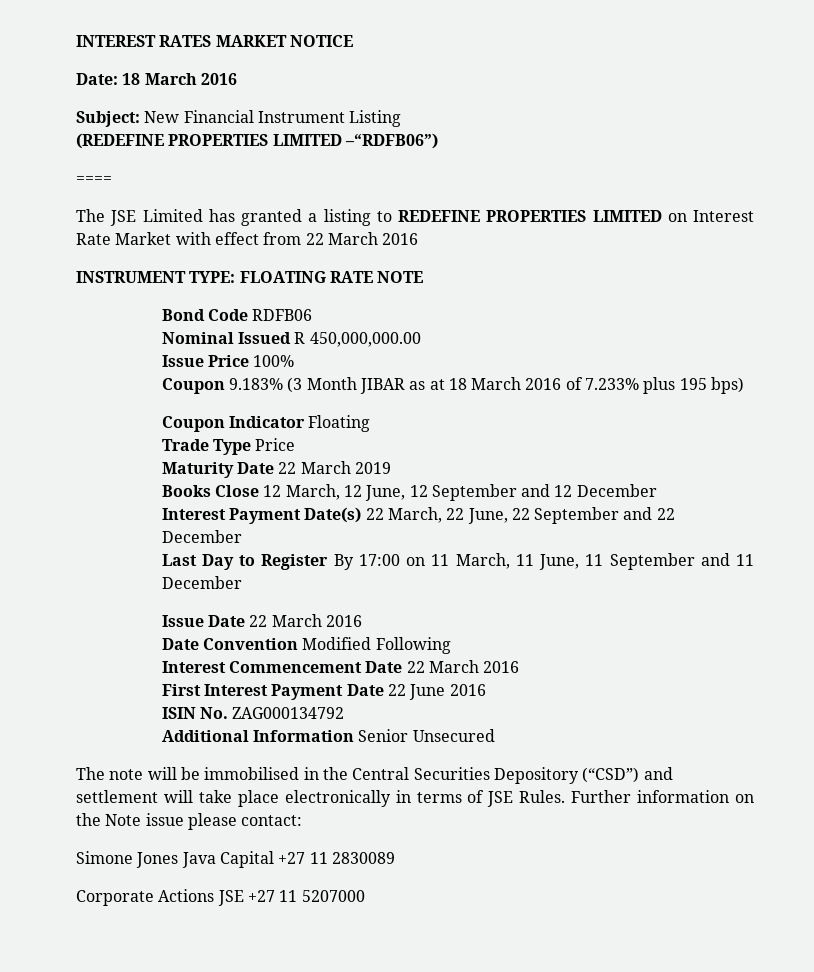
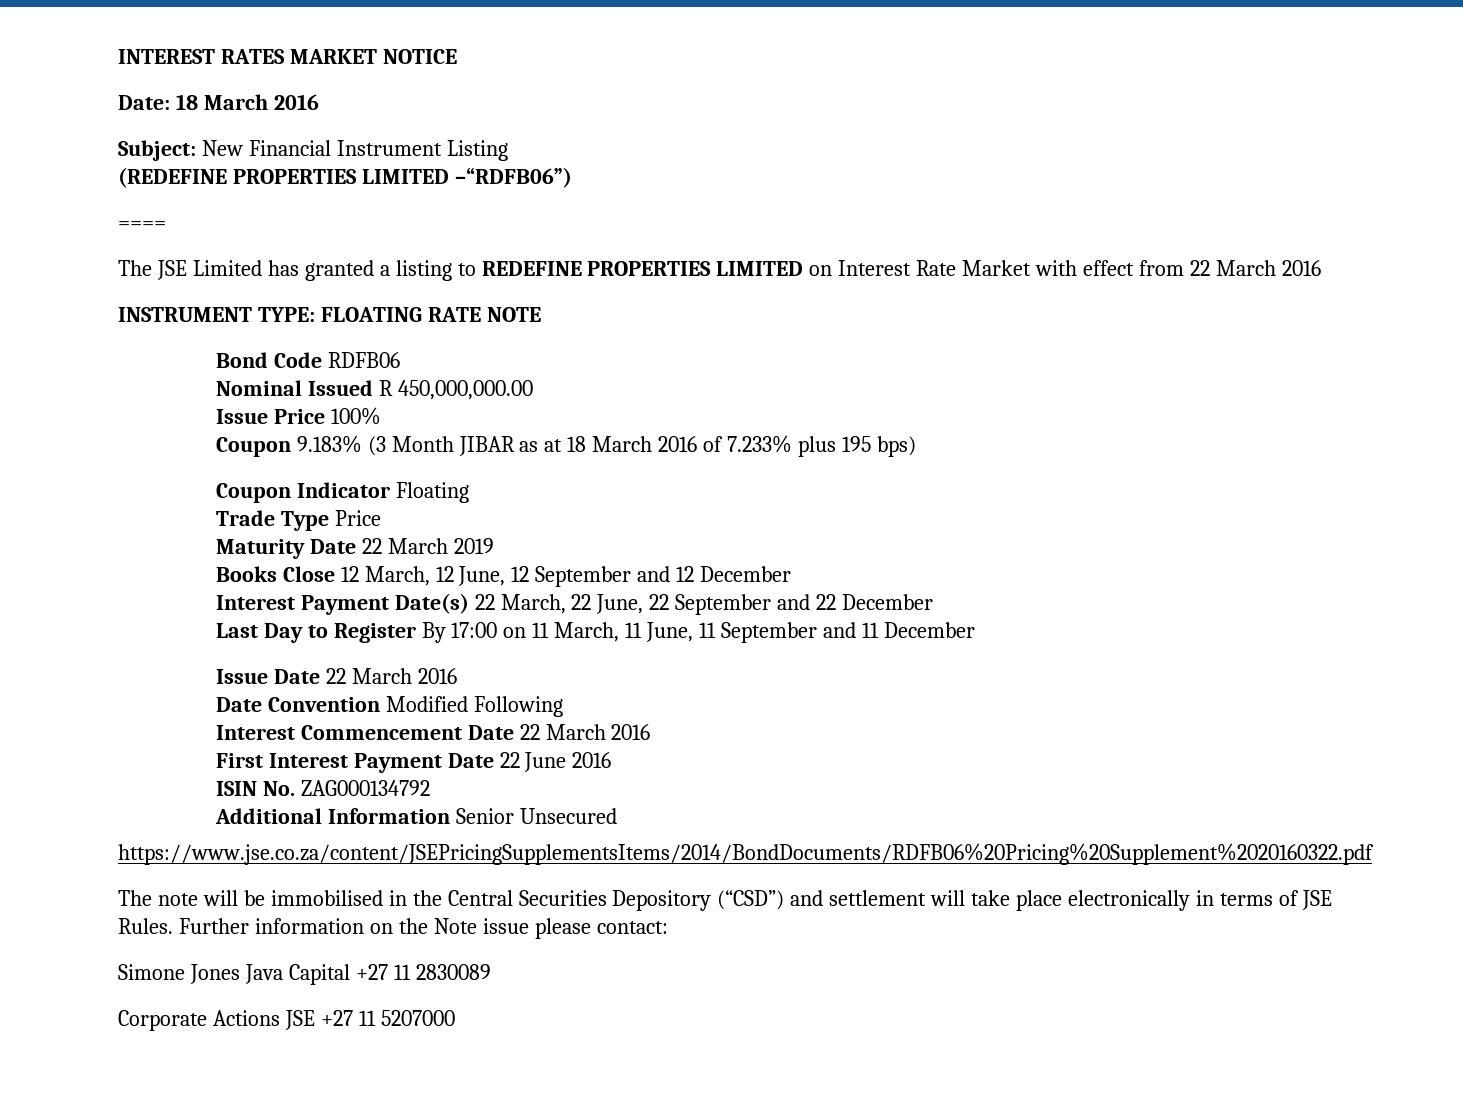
+ https://www.jse.co.za/content/JSEPricingSupplementsItems/2014/BondDocuments/RDFB06%20Pricing%20Supplement%2020160322.pdf

